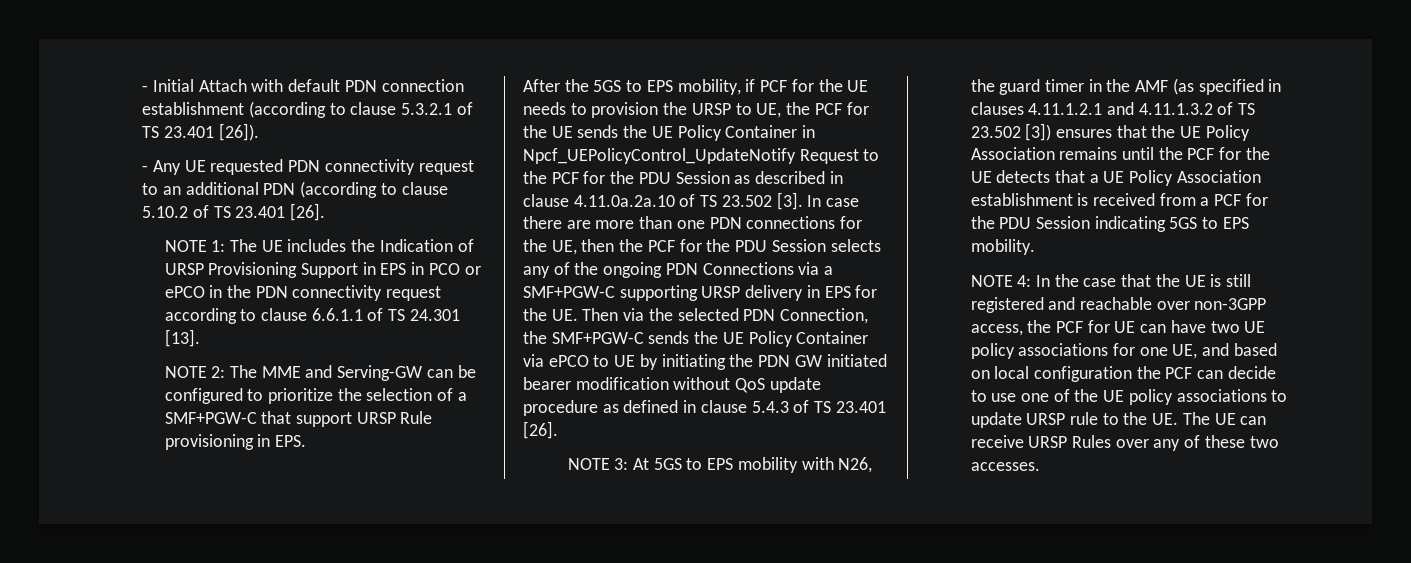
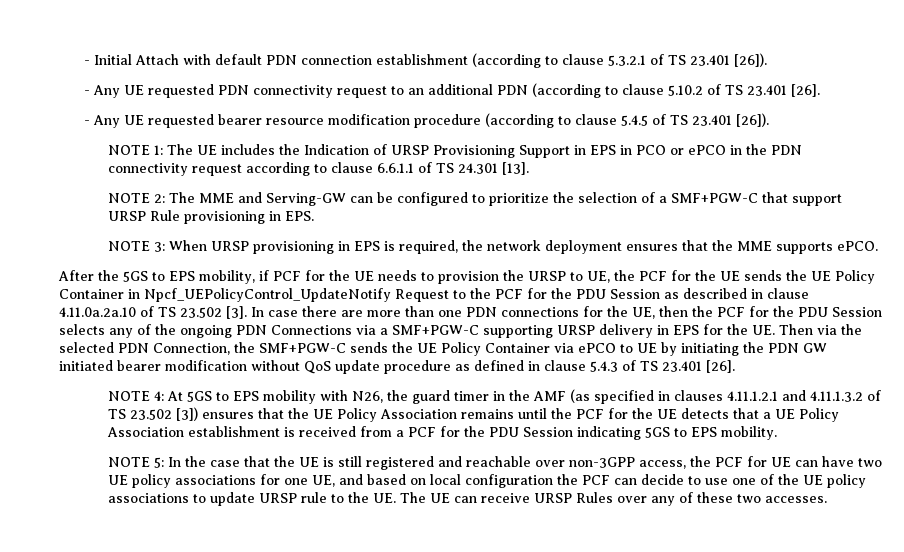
+ - Any UE requested bearer resource modification procedure (according to clause 5.4.5 of TS 23.401 [26]).
+ NOTE 3: When URSP provisioning in EPS is required, the network deployment ensures that the MME supports ePCO.
- NOTE 3: At 5GS to EPS mobility with N26, the guard timer in the AMF (as specified in clauses 4.11.1.2.1 and 4.11.1.3.2 of TS 23.502 [3]) ensures that the UE Policy Association remains until the PCF for the UE detects that a UE Policy Association establishment is received from a PCF for the PDU Session indicating 5GS to EPS mobility.
+ NOTE 4: At 5GS to EPS mobility with N26, the guard timer in the AMF (as specified in clauses 4.11.1.2.1 and 4.11.1.3.2 of TS 23.502 [3]) ensures that the UE Policy Association remains until the PCF for the UE detects that a UE Policy Association establishment is received from a PCF for the PDU Session indicating 5GS to EPS mobility.
- NOTE 4:
+ NOTE 5:

